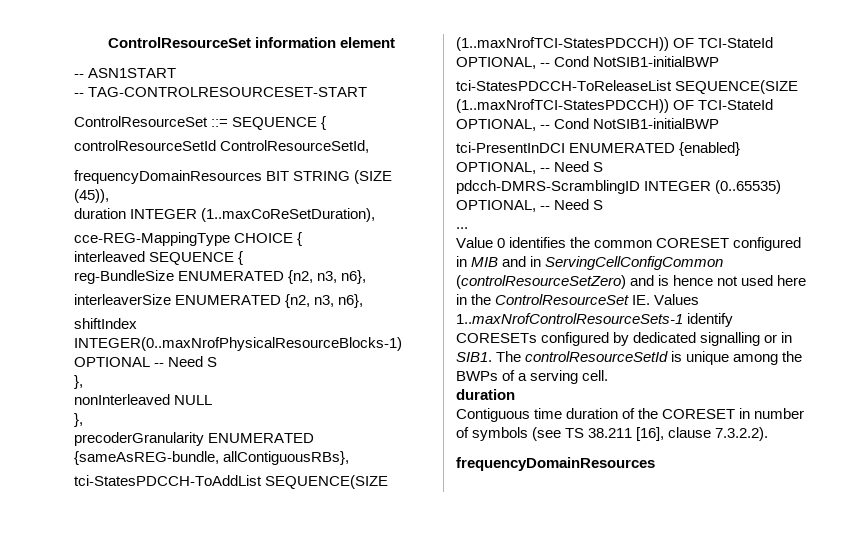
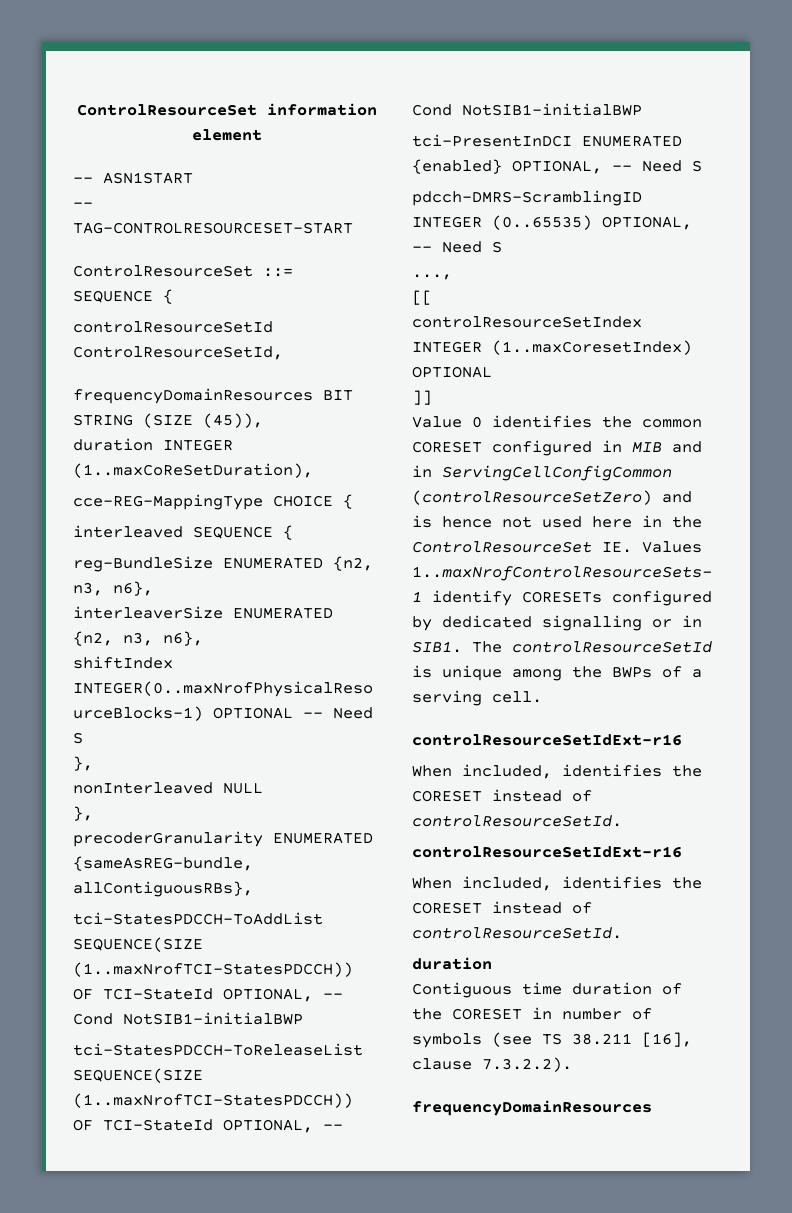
- ...
+ ...,
+ [[
+ controlResourceSetIndex INTEGER (1..maxCoresetIndex) OPTIONAL
+ ]]
  The controlResourceSetId is unique among the BWPs of a serving cell.
+ controlResourceSetIdExt-r16
+ When included, identifies the CORESET instead of controlResourceSetId.
+ controlResourceSetIdExt-r16
+ When included, identifies the CORESET instead of controlResourceSetId.

